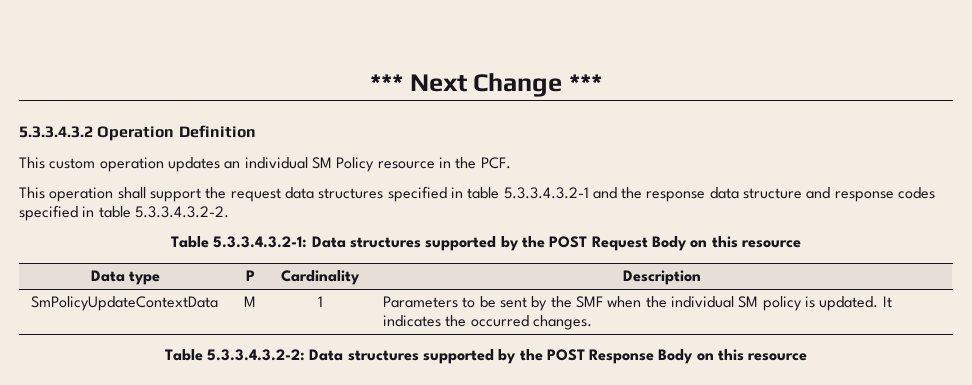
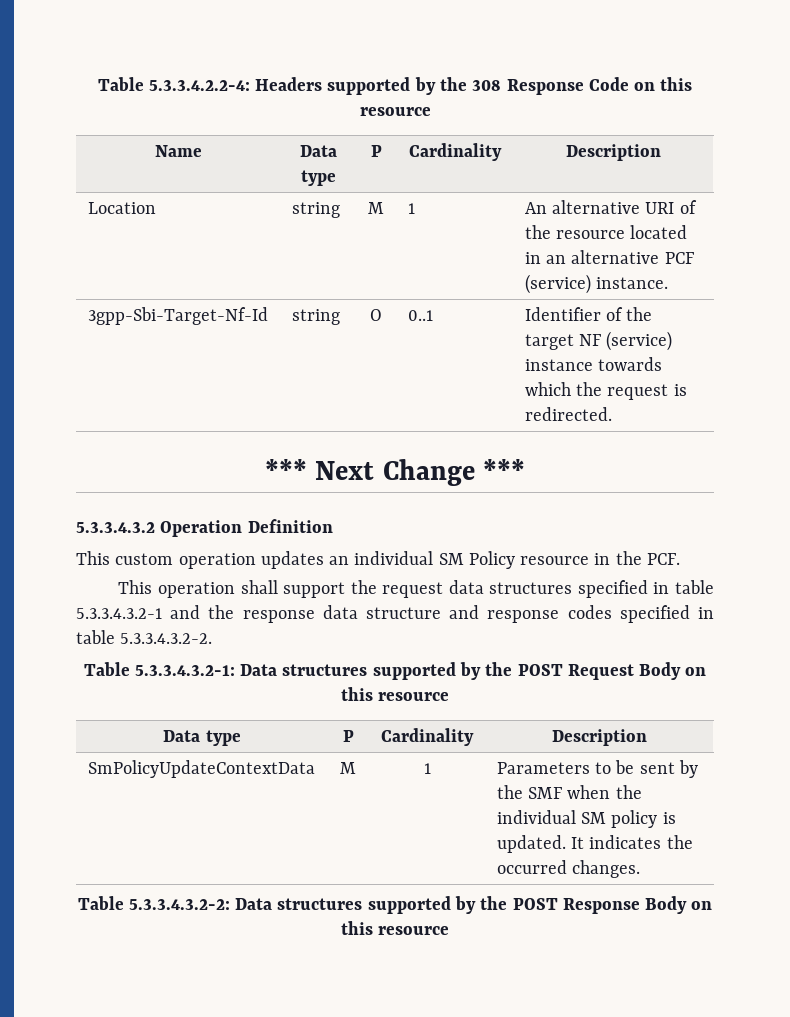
+ Table 5.3.3.4.2.2-4: Headers supported by the 308 Response Code on this resource
+ Name | Data type | P | Cardinality | Description
+ Location | string | M | 1 | An alternative URI of the resource located in an alternative PCF (service) instance.
+ 3gpp-Sbi-Target-Nf-Id | string | O | 0..1 | Identifier of the target NF (service) instance towards which the request is redirected.

